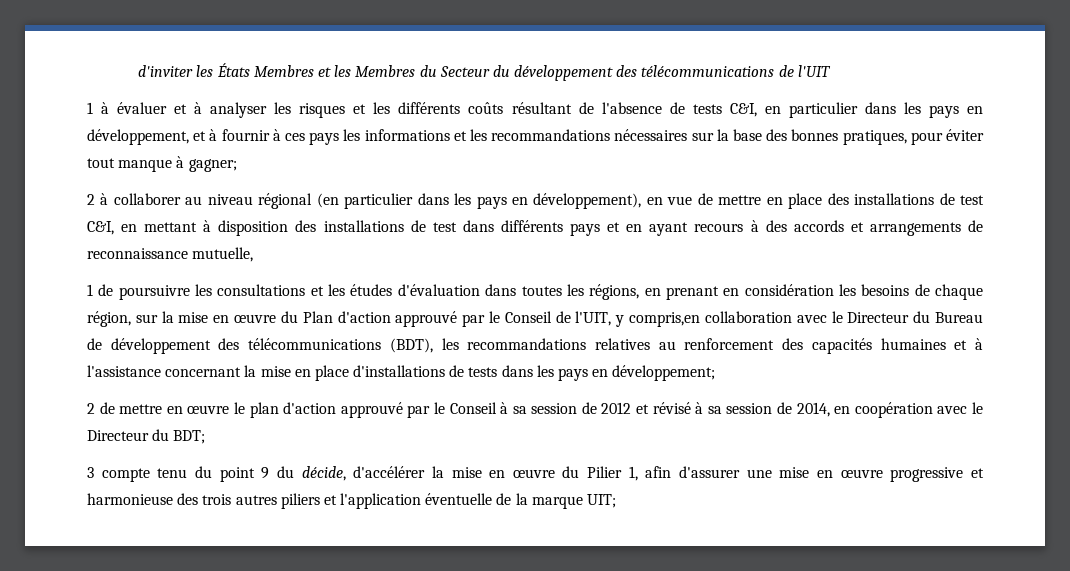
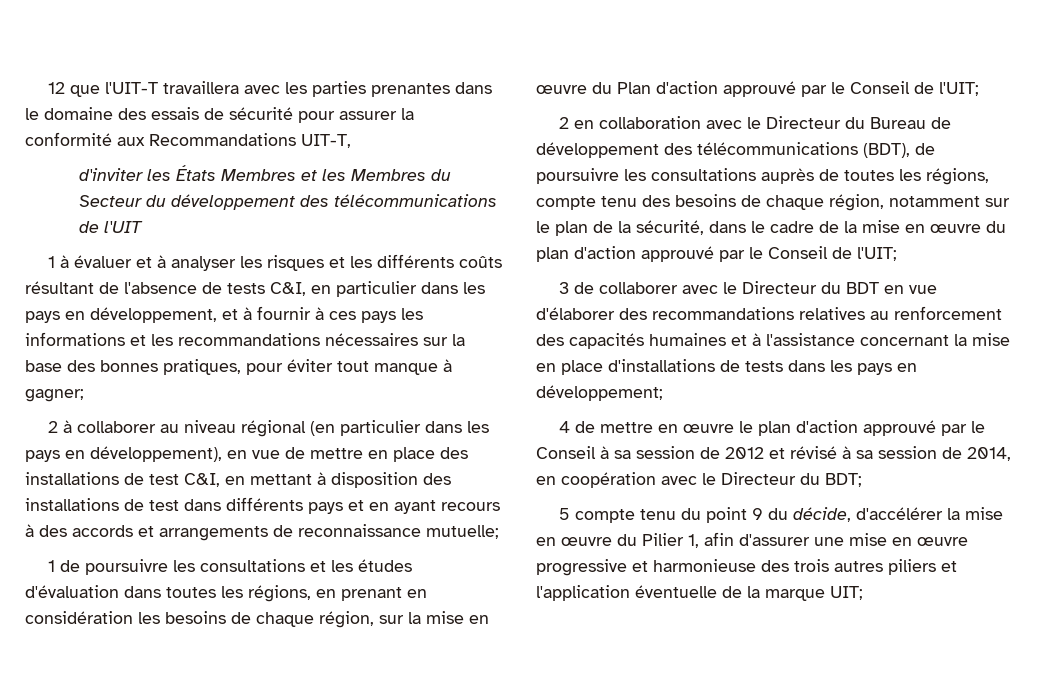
+ 12 que l'UIT-T travaillera avec les parties prenantes dans le domaine des essais de sécurité pour assurer la conformité aux Recommandations UIT-T,
- 2 à collaborer au niveau régional (en particulier dans les pays en développement), en vue de mettre en place des installations de test C&I, en mettant à disposition des installations de test dans différents pays et en ayant recours à des accords et arrangements de reconnaissance mutuelle,
+ 2 à collaborer au niveau régional (en particulier dans les pays en développement), en vue de mettre en place des installations de test C&I, en mettant à disposition des installations de test dans différents pays et en ayant recours à des accords et arrangements de reconnaissance mutuelle;
- 1 de poursuivre les consultations et les études d'évaluation dans toutes les régions, en prenant en considération les besoins de chaque région, sur la mise en œuvre du Plan d'action approuvé par le Conseil de l'UIT, y compris,en collaboration avec le Directeur du Bureau de développement des télécommunications (BDT), les recommandations relatives au renforcement des capacités humaines et à l'assistance concernant la mise en place d'installations de tests dans les pays en développement;
+ 1 de poursuivre les consultations et les études d'évaluation dans toutes les régions, en prenant en considération les besoins de chaque région, sur la mise en œuvre du Plan d'action approuvé par le Conseil de l'UIT;
+ 2 en collaboration avec le Directeur du Bureau de développement des télécommunications (BDT), de poursuivre les consultations auprès de toutes les régions, compte tenu des besoins de chaque région, notamment sur le plan de la sécurité, dans le cadre de la mise en œuvre du plan d'action approuvé par le Conseil de l'UIT;
+ 3 de collaborer avec le Directeur du BDT en vue d'élaborer des recommandations relatives au renforcement des capacités humaines et à l'assistance concernant la mise en place d'installations de tests dans les pays en développement;
- 2 de mettre en œuvre le plan d'action approuvé par le Conseil à sa session de 2012 et révisé à sa session de 2014, en coopération avec le Directeur du BDT;
+ 4 de mettre en œuvre le plan d'action approuvé par le Conseil à sa session de 2012 et révisé à sa session de 2014, en coopération avec le Directeur du BDT;
- 3 compte tenu du point 9 du décide, d'accélérer la mise en œuvre du Pilier 1, afin d'assurer une mise en œuvre progressive et harmonieuse des trois autres piliers et l'application éventuelle de la marque UIT;
+ 5 compte tenu du point 9 du décide, d'accélérer la mise en œuvre du Pilier 1, afin d'assurer une mise en œuvre progressive et harmonieuse des trois autres piliers et l'application éventuelle de la marque UIT;

